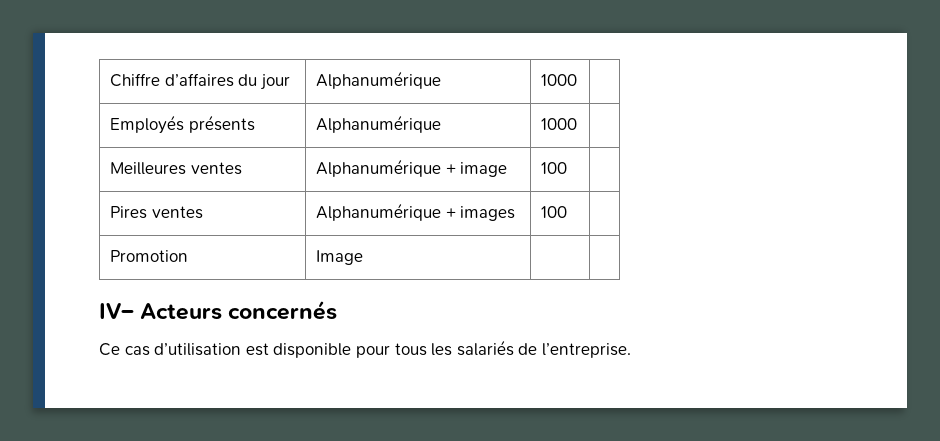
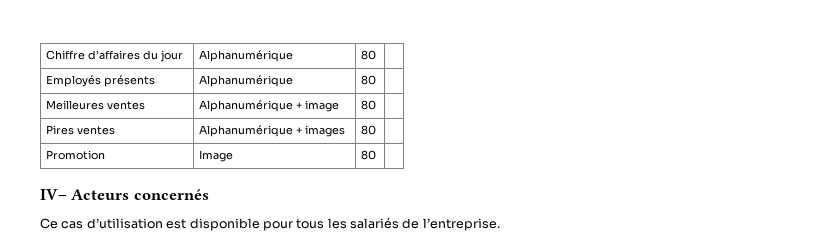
- Chiffre d’affaires du jour | Alphanumérique | 1000 |
+ Chiffre d’affaires du jour | Alphanumérique | 80 |
- Employés présents | Alphanumérique | 1000 |
+ Employés présents | Alphanumérique | 80 |
- Meilleures ventes | Alphanumérique + image | 100 |
+ Meilleures ventes | Alphanumérique + image | 80 |
- Pires ventes | Alphanumérique + images | 100 |
+ Pires ventes | Alphanumérique + images | 80 |
- Promotion | Image | |
+ Promotion | Image | 80 |

